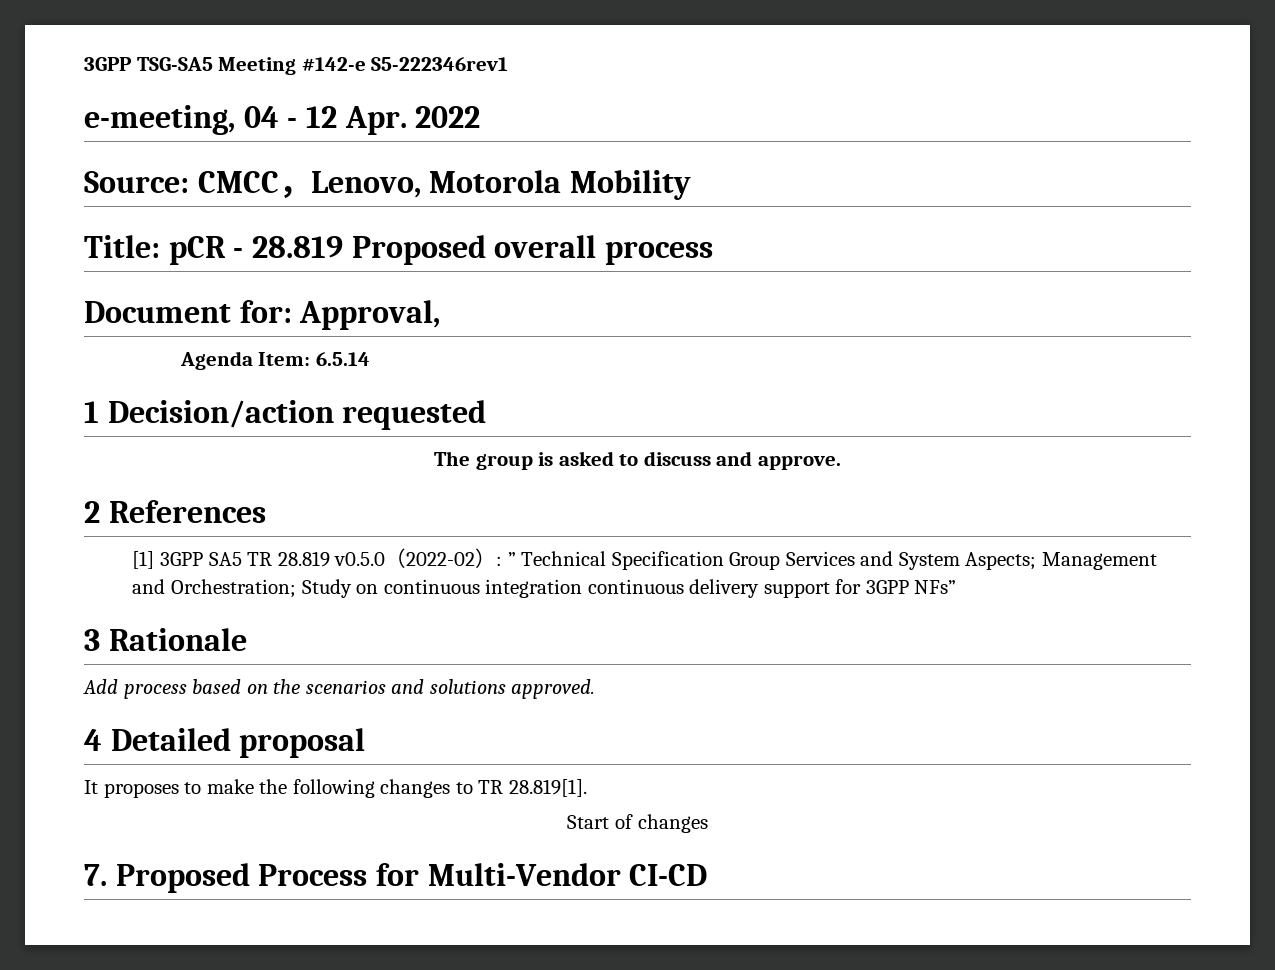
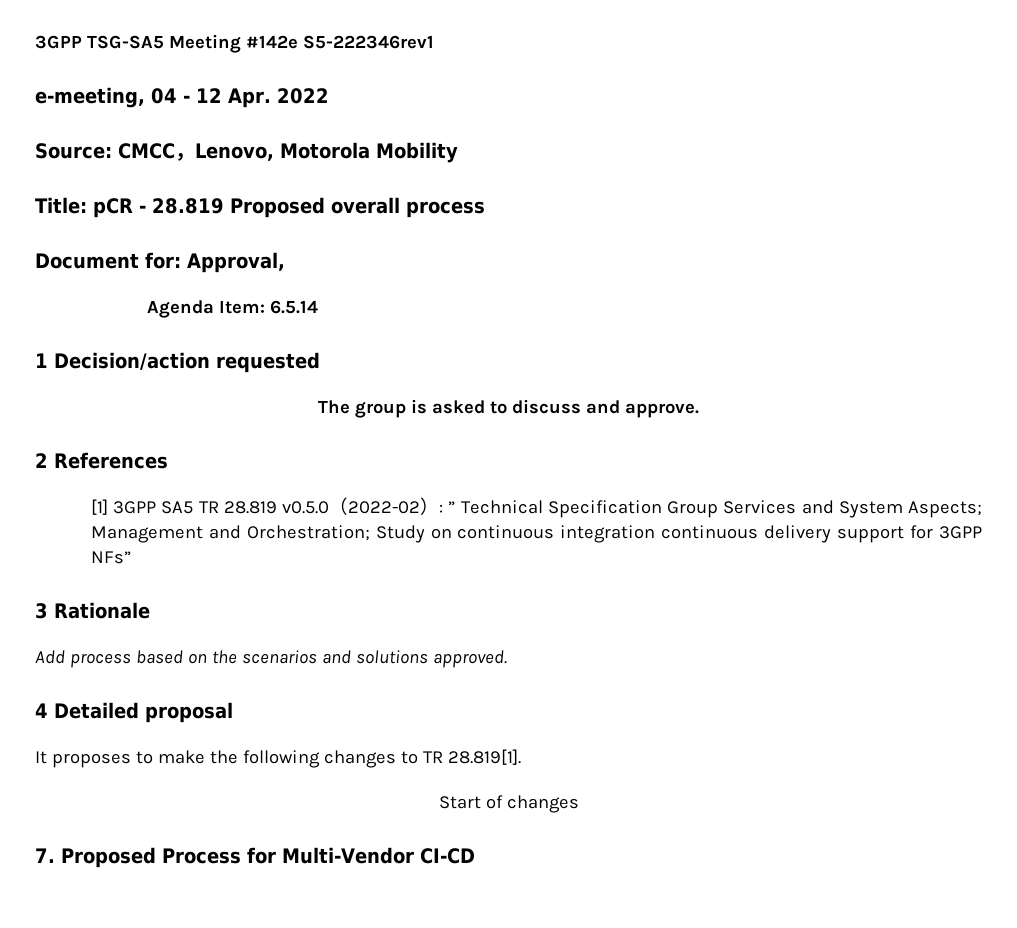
- 3GPP TSG-SA5 Meeting #142-e S5-222346rev1
+ 3GPP TSG-SA5 Meeting #142e S5-222346rev1

